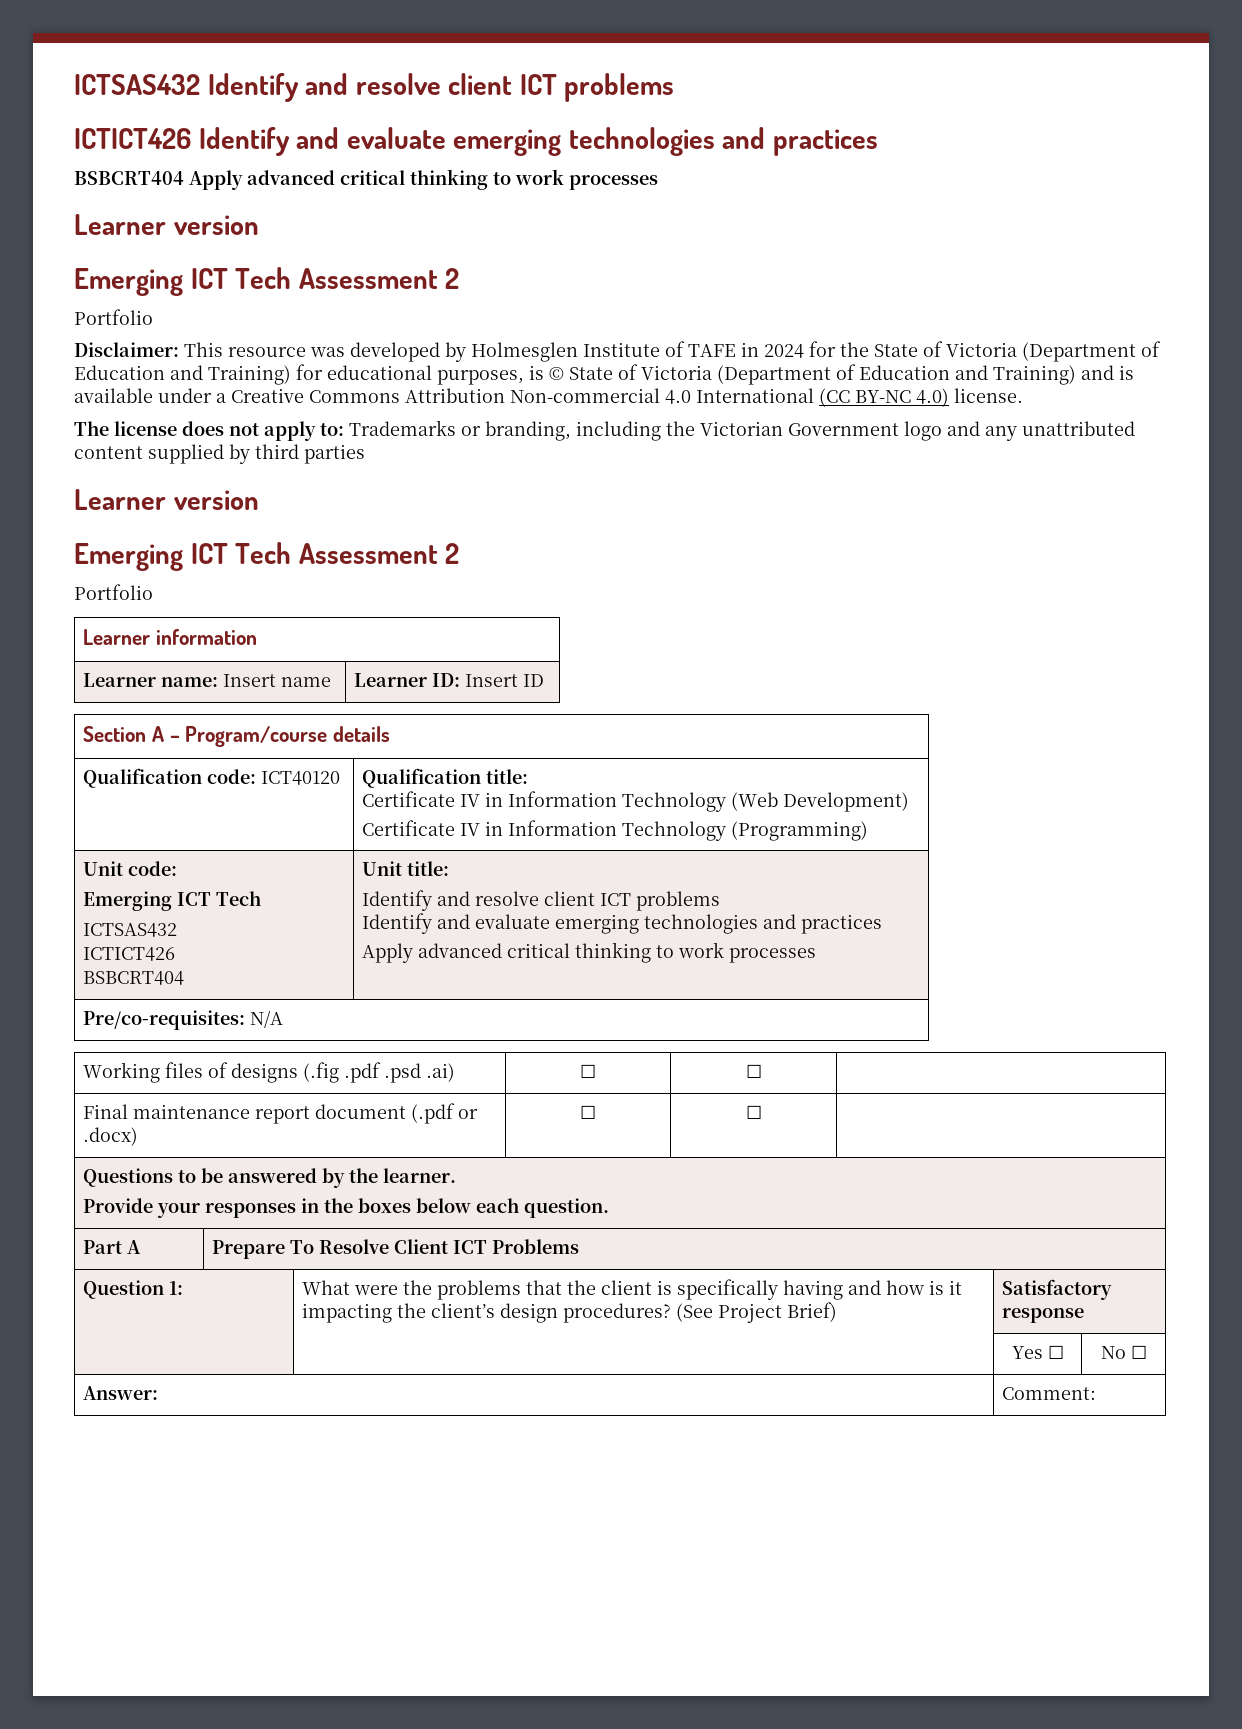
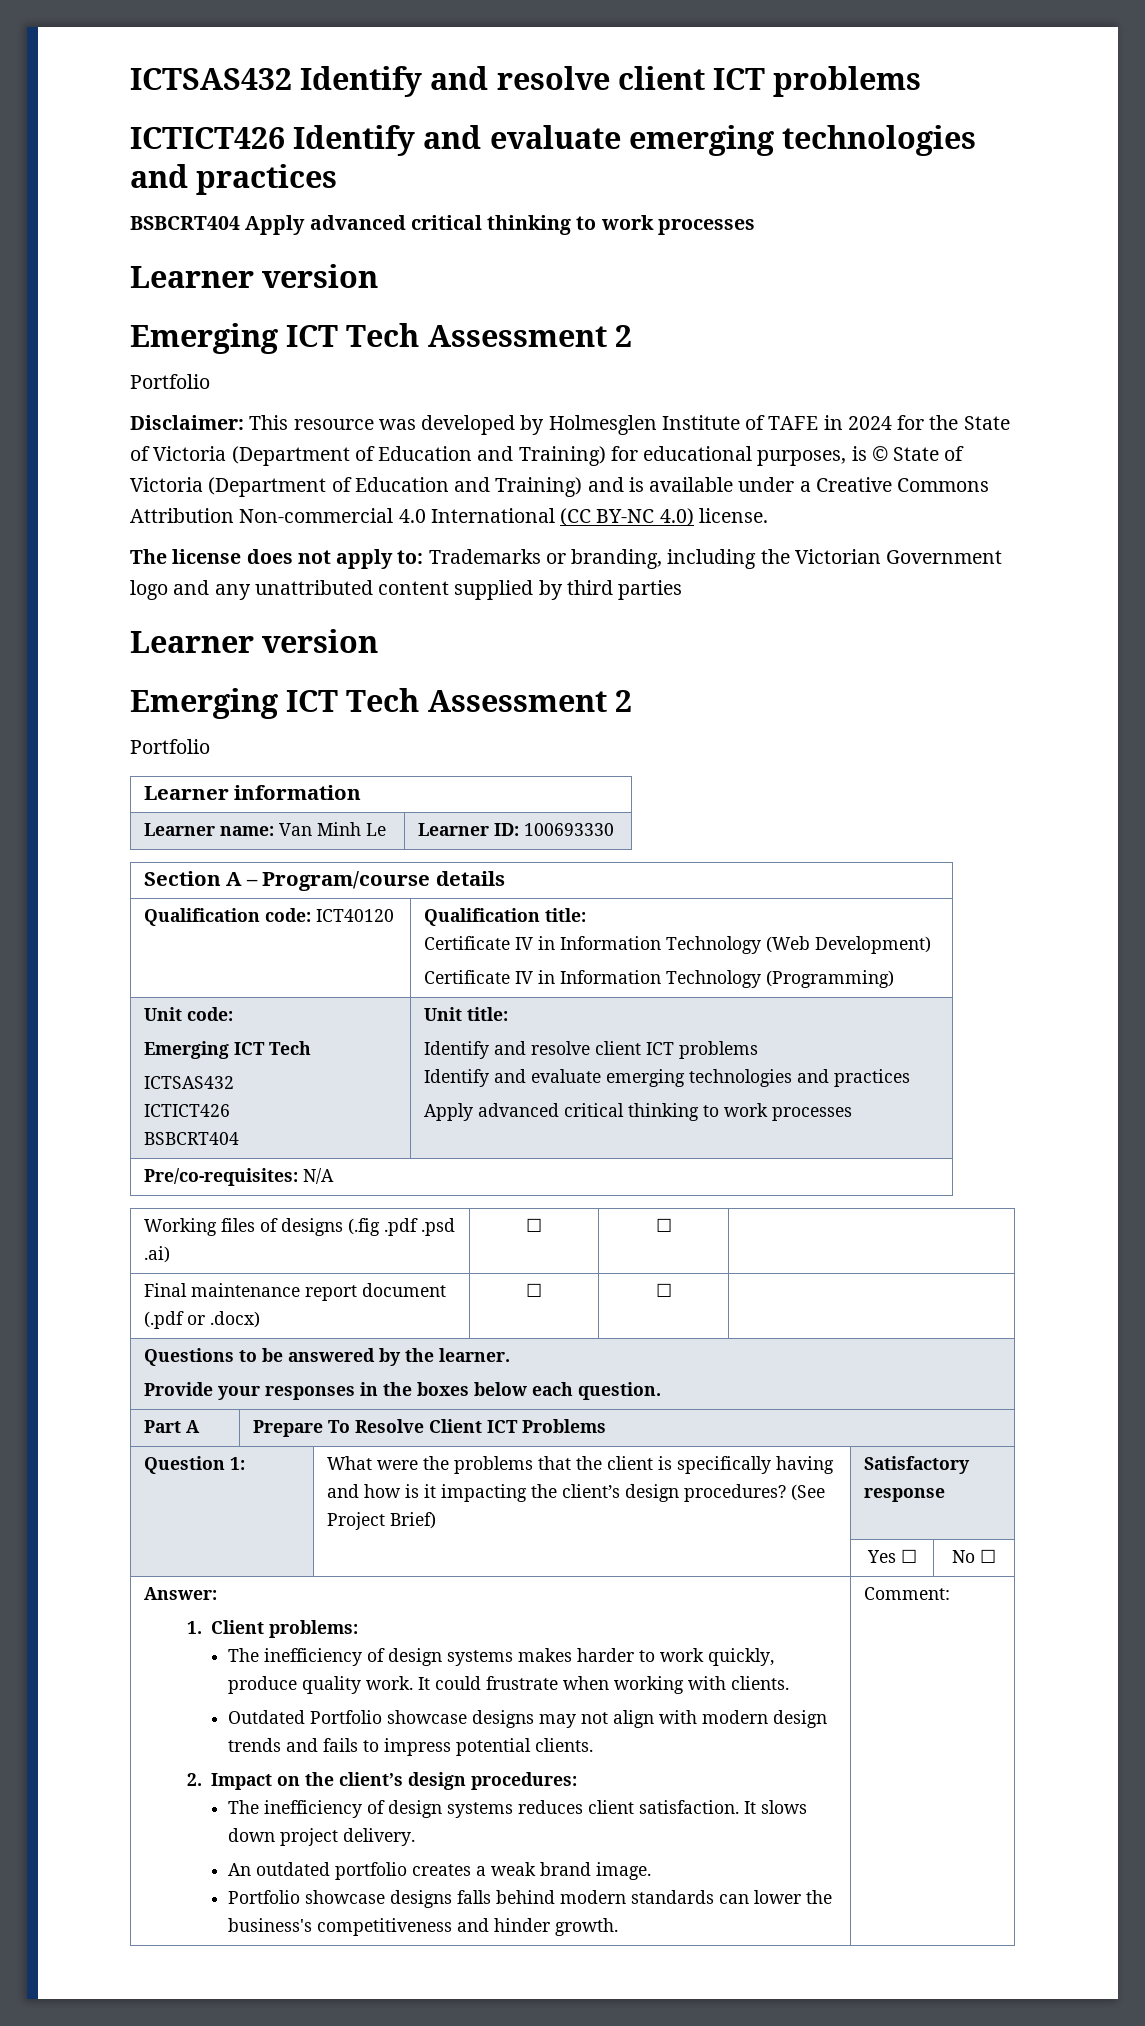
- Learner name: Insert name | Learner ID: Insert ID
+ Learner name: Van Minh Le | Learner ID: 100693330
+ 1. Client problems:
+ The inefficiency of design systems makes harder to work quickly, produce quality work. It could frustrate when working with clients.
+ Outdated Portfolio showcase designs may not align with modern design trends and fails to impress potential clients.
+ 2. Impact on the client’s design procedures:
+ The inefficiency of design systems reduces client satisfaction. It slows down project delivery.
+ An outdated portfolio creates a weak brand image.
+ Portfolio showcase designs falls behind modern standards can lower the business's competitiveness and hinder growth.

